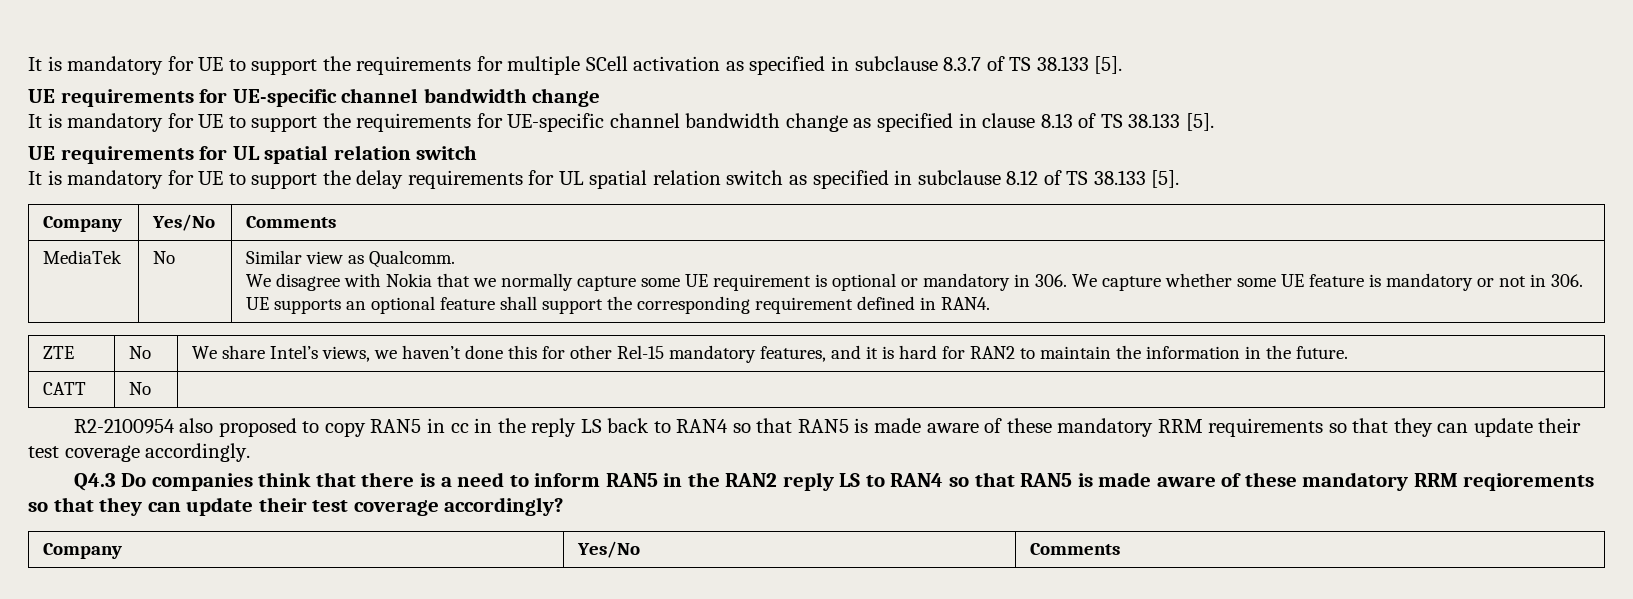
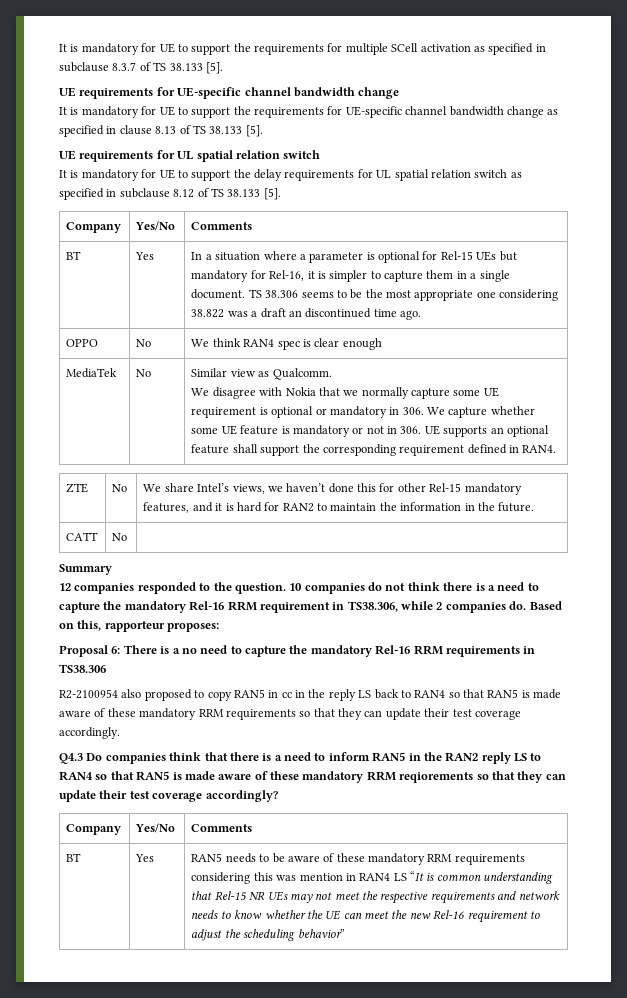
+ BT | Yes | In a situation where a parameter is optional for Rel-15 UEs but mandatory for Rel-16, it is simpler to capture them in a single document. TS 38.306 seems to be the most appropriate one considering 38.822 was a draft an discontinued time ago.
+ OPPO | No | We think RAN4 spec is clear enough
+ Summary
+ 12 companies responded to the question. 10 companies do not think there is a need to capture the mandatory Rel-16 RRM requirement in TS38.306, while 2 companies do. Based on this, rapporteur proposes:
+ Proposal 6: There is a no need to capture the mandatory Rel-16 RRM requirements in TS38.306
+ BT | Yes | RAN5 needs to be aware of these mandatory RRM requirements considering this was mention in RAN4 LS “It is common understanding that Rel-15 NR UEs may not meet the respective requirements and network needs to know whether the UE can meet the new Rel-16 requirement to adjust the scheduling behavior”

